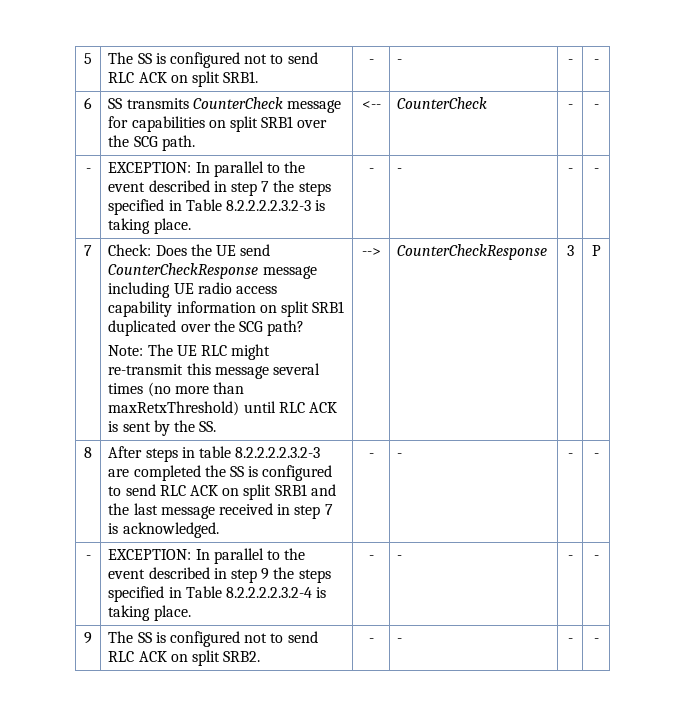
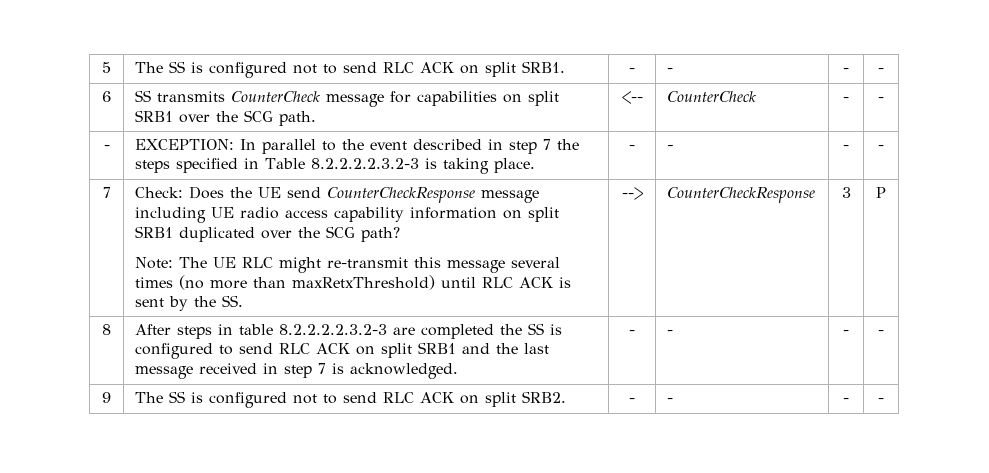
- - | EXCEPTION: In parallel to the event described in step 9 the steps specified in Table 8.2.2.2.2.3.2-4 is taking place. | - | - | - | -

